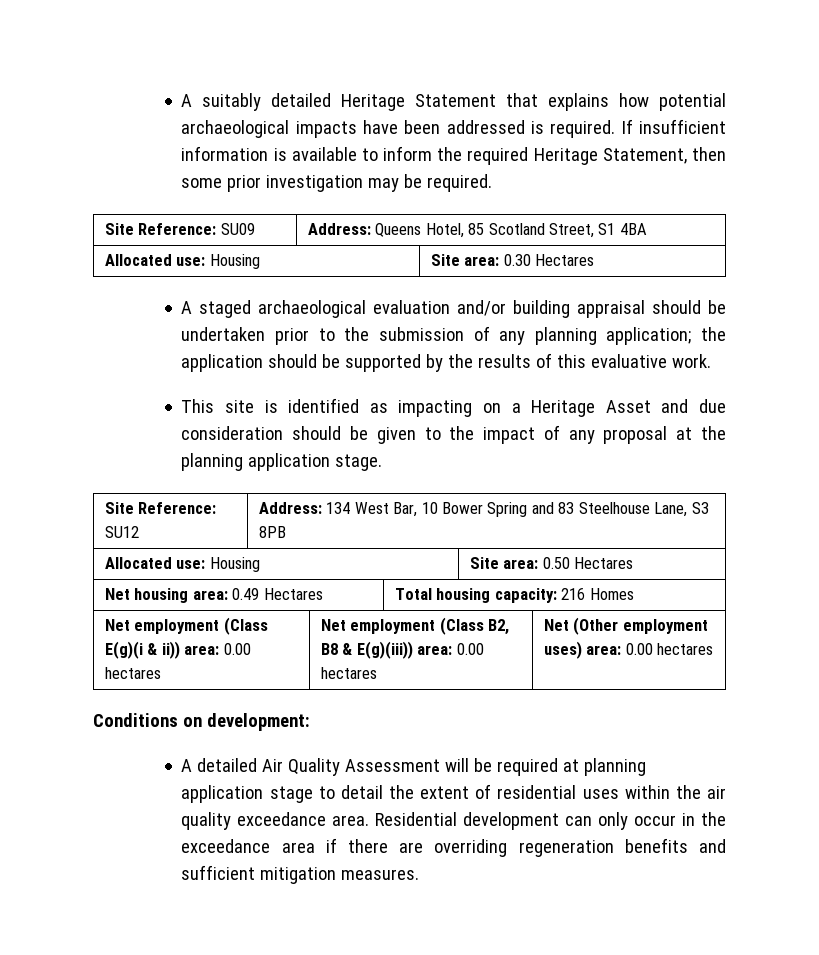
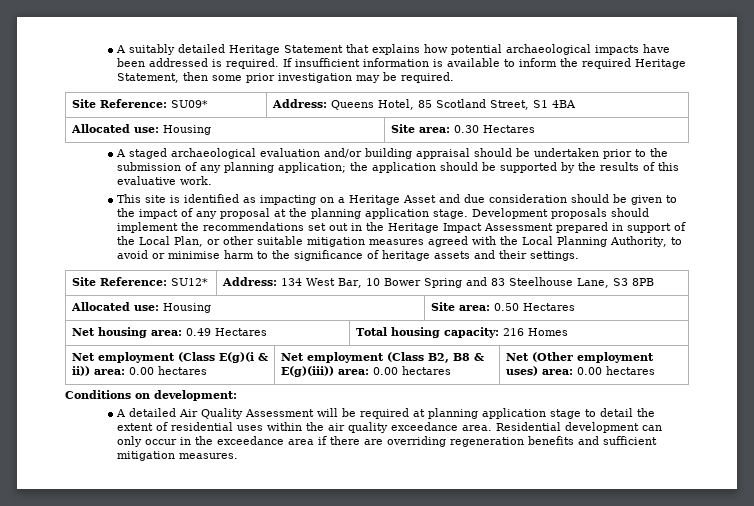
- Site Reference: SU09 | Address: Queens Hotel, 85 Scotland Street, S1 4BA
+ Site Reference: SU09* | Address: Queens Hotel, 85 Scotland Street, S1 4BA
- This site is identified as impacting on a Heritage Asset and due consideration should be given to the impact of any proposal at the planning application stage.
- Site Reference: SU12 | Address: 134 West Bar, 10 Bower Spring and 83 Steelhouse Lane, S3 8PB
+ This site is identified as impacting on a Heritage Asset and due consideration should be given to the impact of any proposal at the planning application stage. Development proposals should implement the recommendations set out in the Heritage Impact Assessment prepared in support of the Local Plan, or other suitable mitigation measures agreed with the Local Planning Authority, to avoid or minimise harm to the significance of heritage assets and their settings.
+ Site Reference: SU12* | Address: 134 West Bar, 10 Bower Spring and 83 Steelhouse Lane, S3 8PB

